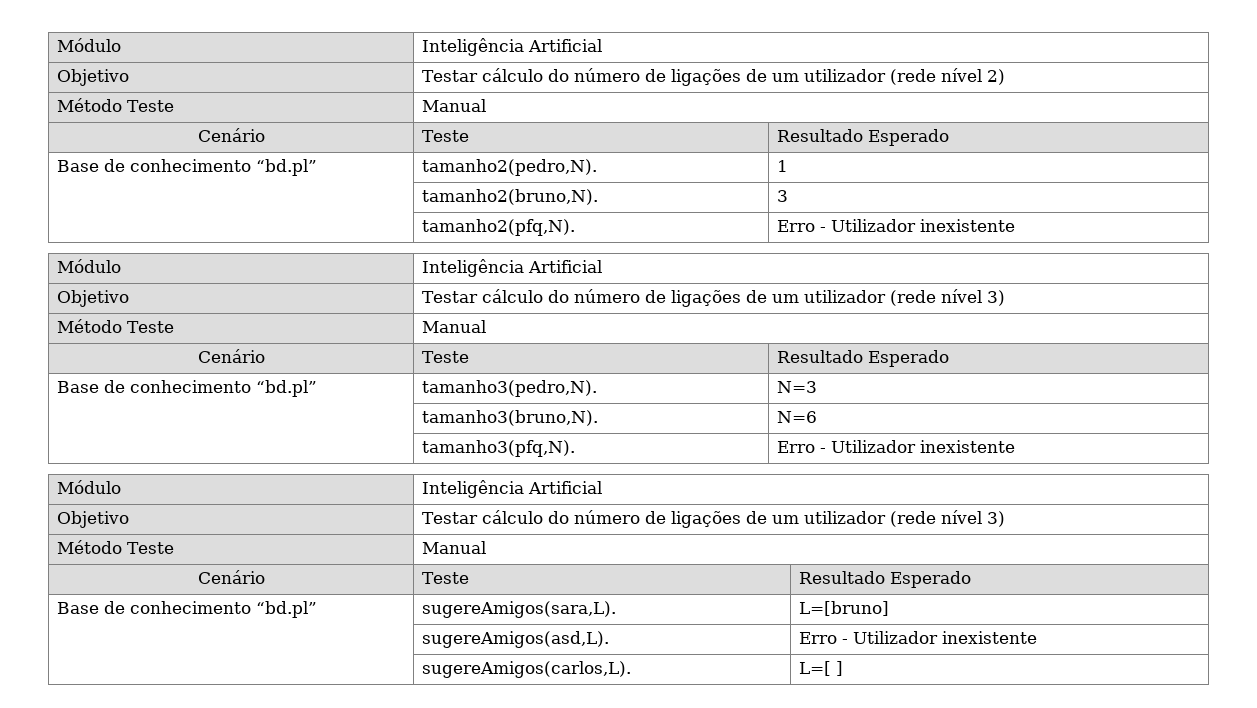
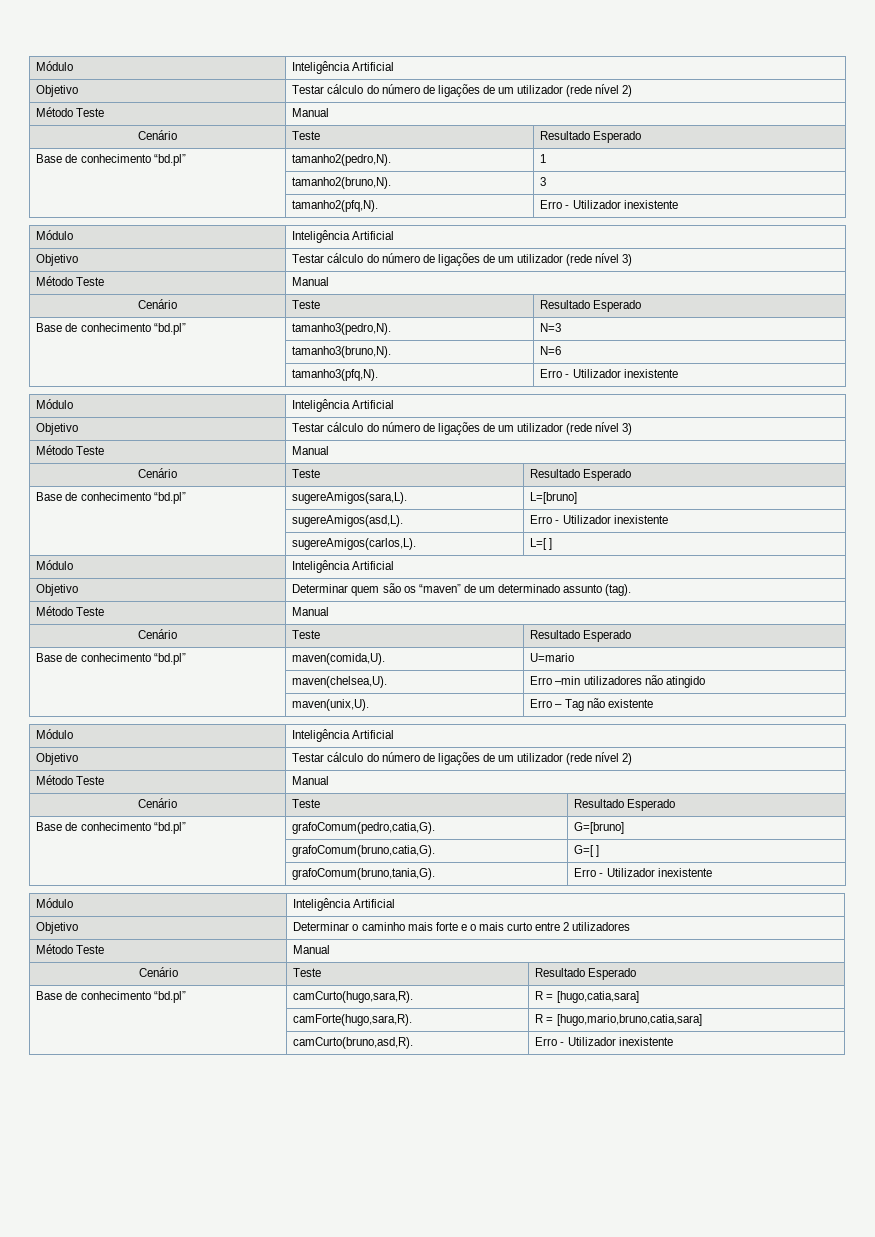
  | sugereAmigos(carlos,L). | L=[ ]
+ Módulo | Inteligência Artificial
+ Objetivo | Determinar quem são os “maven” de um determinado assunto (tag).
+ Método Teste | Manual
+ Cenário | Teste | Resultado Esperado
+ Base de conhecimento “bd.pl” | maven(comida,U). | U=mario
+ | maven(chelsea,U). | Erro –min utilizadores não atingido
+ | maven(unix,U). | Erro – Tag não existente
+ Módulo | Inteligência Artificial
+ Objetivo | Testar cálculo do número de ligações de um utilizador (rede nível 2)
+ Método Teste | Manual
+ Cenário | Teste | Resultado Esperado
+ Base de conhecimento “bd.pl” | grafoComum(pedro,catia,G). | G=[bruno]
+ | grafoComum(bruno,catia,G). | G=[ ]
+ | grafoComum(bruno,tania,G). | Erro - Utilizador inexistente
+ Módulo | Inteligência Artificial
+ Objetivo | Determinar o caminho mais forte e o mais curto entre 2 utilizadores
+ Método Teste | Manual
+ Cenário | Teste | Resultado Esperado
+ Base de conhecimento “bd.pl” | camCurto(hugo,sara,R). | R = [hugo,catia,sara]
+ | camForte(hugo,sara,R). | R = [hugo,mario,bruno,catia,sara]
+ | camCurto(bruno,asd,R). | Erro - Utilizador inexistente

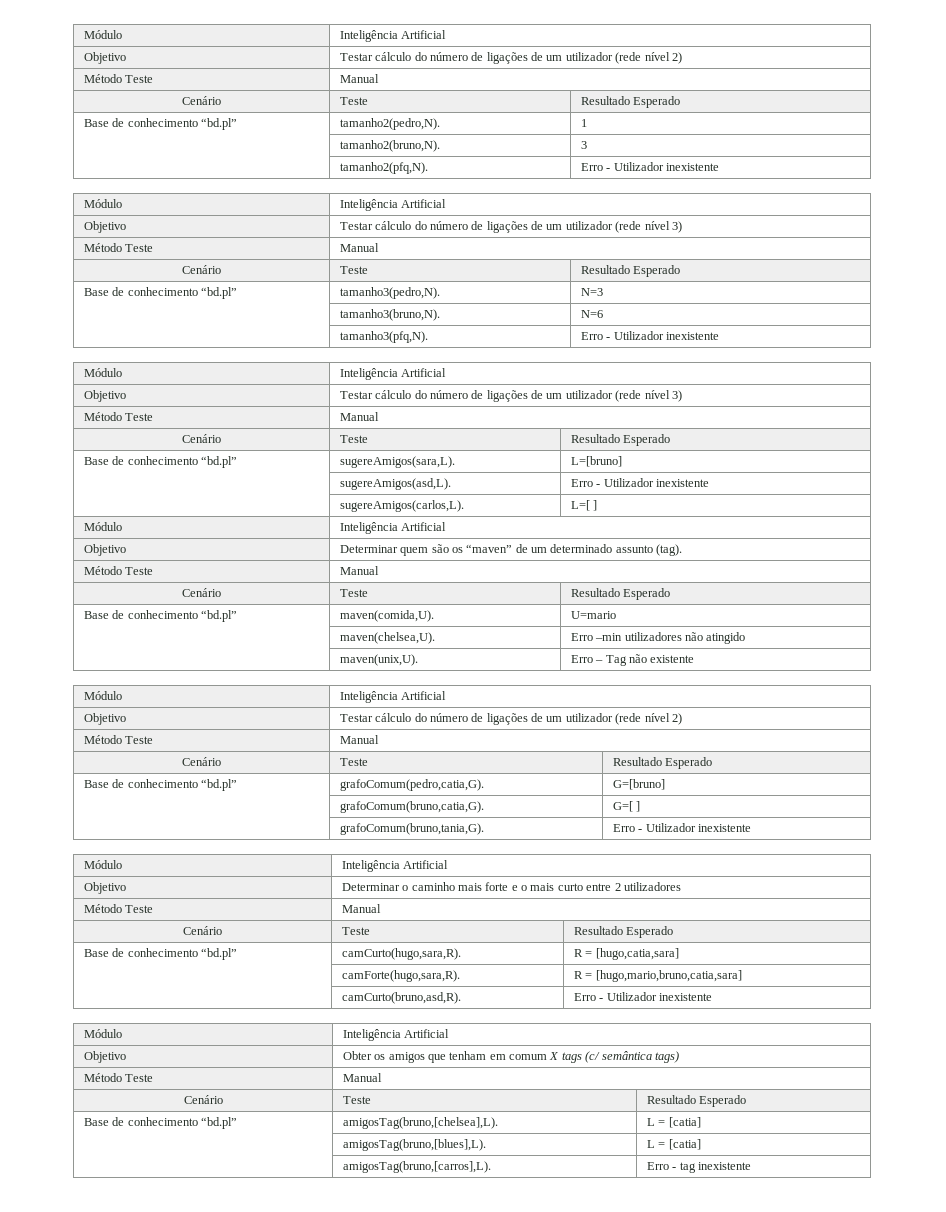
  | camCurto(bruno,asd,R). | Erro - Utilizador inexistente
+ Módulo | Inteligência Artificial
+ Objetivo | Obter os amigos que tenham em comum X tags (c/ semântica tags)
+ Método Teste | Manual
+ Cenário | Teste | Resultado Esperado
+ Base de conhecimento “bd.pl” | amigosTag(bruno,[chelsea],L). | L = [catia]
+ | amigosTag(bruno,[blues],L). | L = [catia]
+ | amigosTag(bruno,[carros],L). | Erro - tag inexistente

